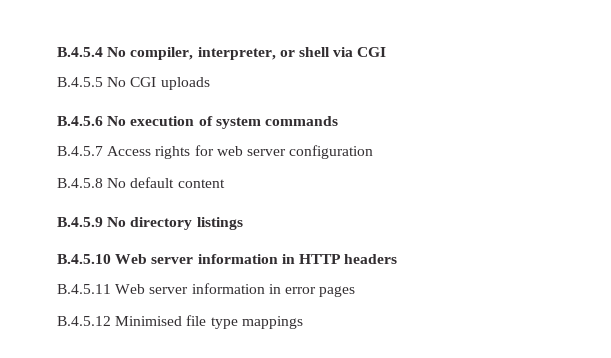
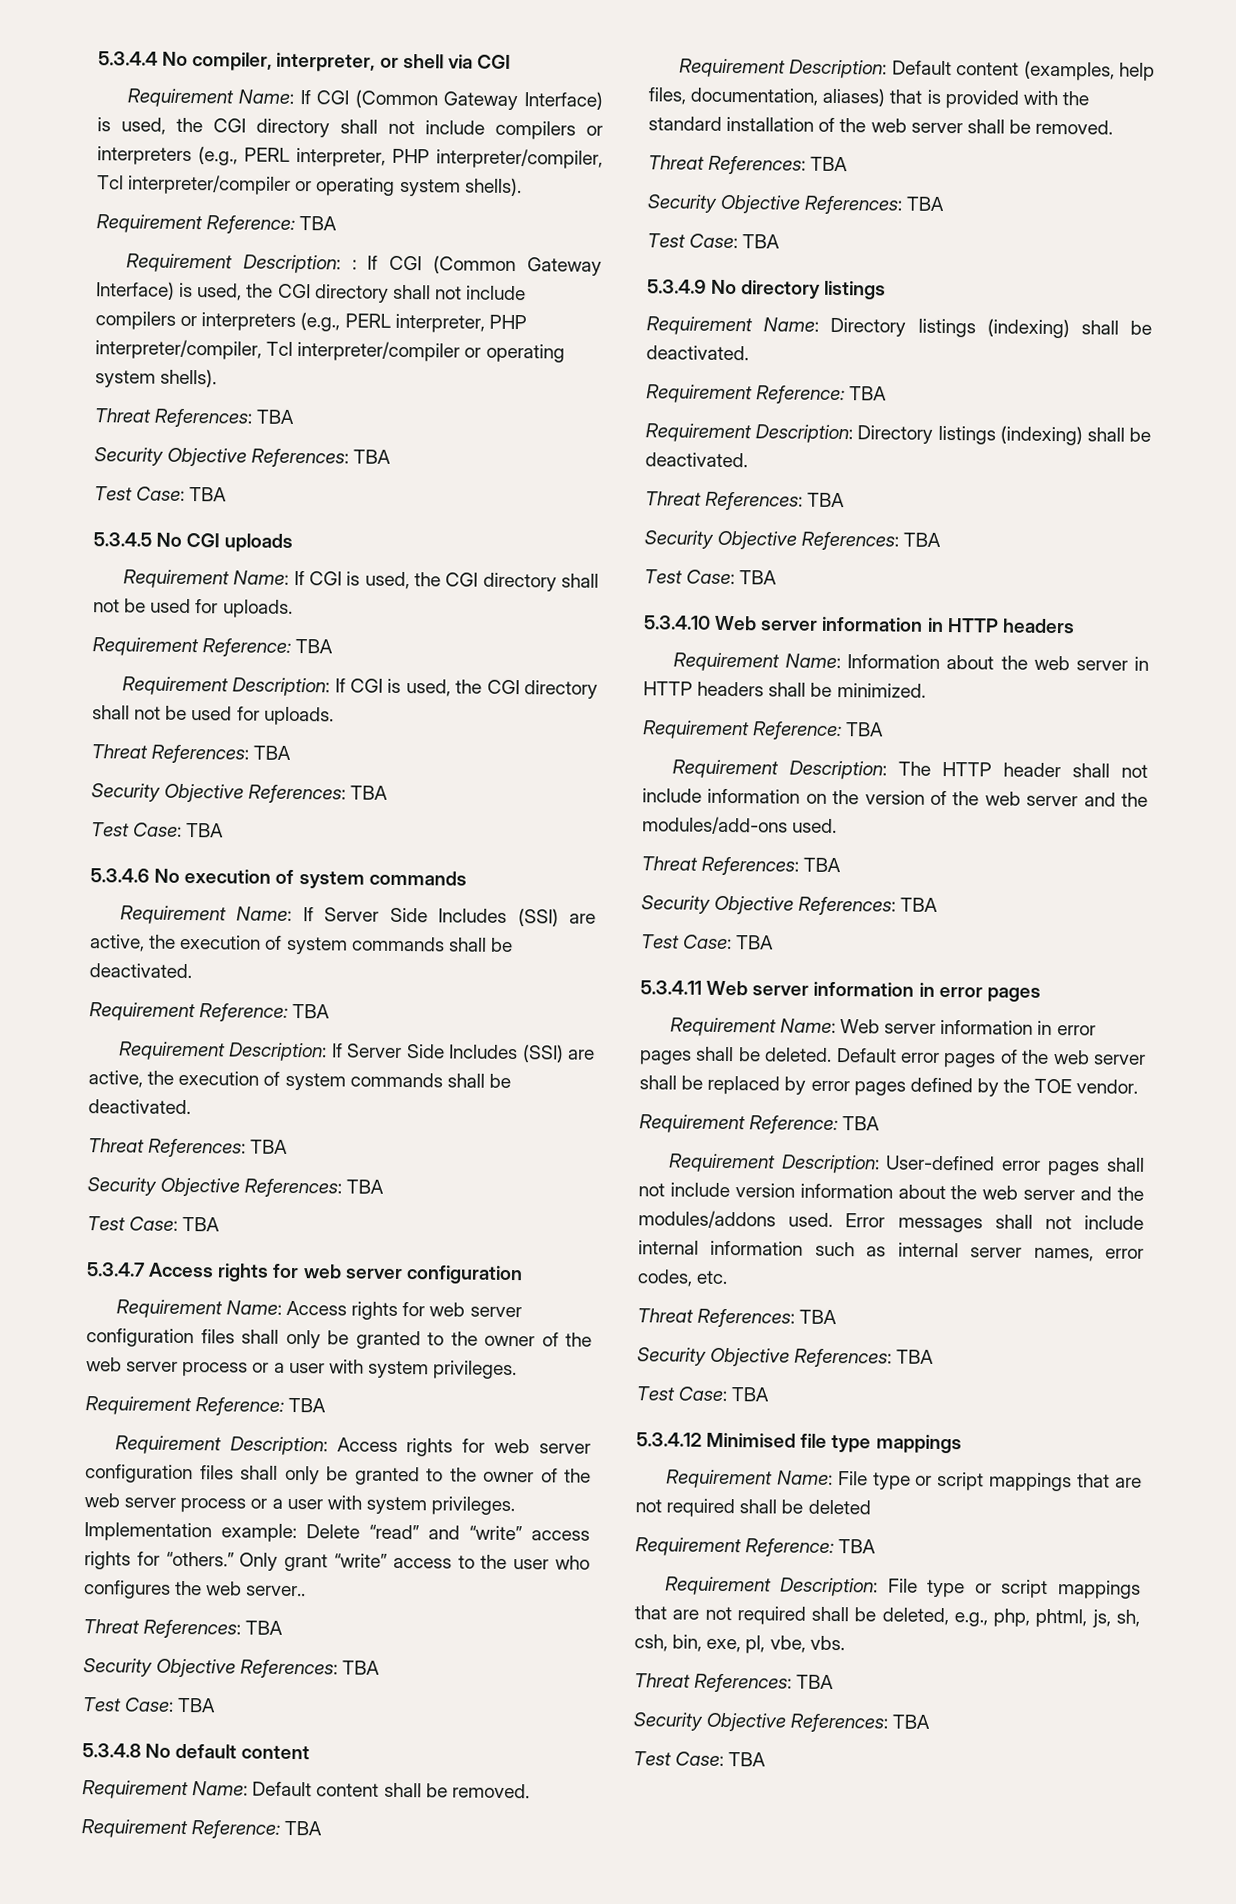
- B.4.5.4 No compiler, interpreter, or shell via CGI
+ 5.3.4.4 No compiler, interpreter, or shell via CGI
- B.4.5.5 No CGI uploads
- B.4.5.6 No execution of system commands
+ Requirement Name: If CGI (Common Gateway Interface) is used, the CGI directory shall not include compilers or interpreters (e.g., PERL interpreter, PHP interpreter/compiler, Tcl interpreter/compiler or operating system shells).
+ Requirement Reference: TBA
+ Requirement Description: : If CGI (Common Gateway Interface) is used, the CGI directory shall not include compilers or interpreters (e.g., PERL interpreter, PHP interpreter/compiler, Tcl interpreter/compiler or operating system shells).
+ Threat References: TBA
+ Security Objective References: TBA
+ Test Case: TBA
+ 5.3.4.5 No CGI uploads
+ Requirement Name: If CGI is used, the CGI directory shall not be used for uploads.
+ Requirement Reference: TBA
+ Requirement Description: If CGI is used, the CGI directory shall not be used for uploads.
+ Threat References: TBA
+ Security Objective References: TBA
+ Test Case: TBA
+ 5.3.4.6 No execution of system commands
- B.4.5.7 Access rights for web server configuration
+ Requirement Name: If Server Side Includes (SSI) are active, the execution of system commands shall be deactivated.
+ Requirement Reference: TBA
+ Requirement Description: If Server Side Includes (SSI) are active, the execution of system commands shall be deactivated.
+ Threat References: TBA
+ Security Objective References: TBA
+ Test Case: TBA
+ 5.3.4.7 Access rights for web server configuration
- B.4.5.8 No default content
- B.4.5.9 No directory listings
- B.4.5.10 Web server information in HTTP headers
+ Requirement Name: Access rights for web server configuration files shall only be granted to the owner of the web server process or a user with system privileges.
+ Requirement Reference: TBA
+ Requirement Description: Access rights for web server configuration files shall only be granted to the owner of the web server process or a user with system privileges. Implementation example: Delete “read” and “write” access rights for “others.” Only grant “write” access to the user who configures the web server..
+ Threat References: TBA
+ Security Objective References: TBA
+ Test Case: TBA
+ 5.3.4.8 No default content
+ Requirement Name: Default content shall be removed.
+ Requirement Reference: TBA
+ Requirement Description: Default content (examples, help files, documentation, aliases) that is provided with the standard installation of the web server shall be removed.
+ Threat References: TBA
+ Security Objective References: TBA
+ Test Case: TBA
+ 5.3.4.9 No directory listings
+ Requirement Name: Directory listings (indexing) shall be deactivated.
+ Requirement Reference: TBA
+ Requirement Description: Directory listings (indexing) shall be deactivated.
+ Threat References: TBA
+ Security Objective References: TBA
+ Test Case: TBA
+ 5.3.4.10 Web server information in HTTP headers
- B.4.5.11 Web server information in error pages
+ Requirement Name: Information about the web server in HTTP headers shall be minimized.
+ Requirement Reference: TBA
+ Requirement Description: The HTTP header shall not include information on the version of the web server and the modules/add-ons used.
+ Threat References: TBA
+ Security Objective References: TBA
+ Test Case: TBA
+ 5.3.4.11 Web server information in error pages
- B.4.5.12 Minimised file type mappings
+ Requirement Name: Web server information in error pages shall be deleted. Default error pages of the web server shall be replaced by error pages defined by the TOE vendor.
+ Requirement Reference: TBA
+ Requirement Description: User-defined error pages shall not include version information about the web server and the modules/addons used. Error messages shall not include internal information such as internal server names, error codes, etc.
+ Threat References: TBA
+ Security Objective References: TBA
+ Test Case: TBA
+ 5.3.4.12 Minimised file type mappings
+ Requirement Name: File type or script mappings that are not required shall be deleted
+ Requirement Reference: TBA
+ Requirement Description: File type or script mappings that are not required shall be deleted, e.g., php, phtml, js, sh, csh, bin, exe, pl, vbe, vbs.
+ Threat References: TBA
+ Security Objective References: TBA
+ Test Case: TBA

